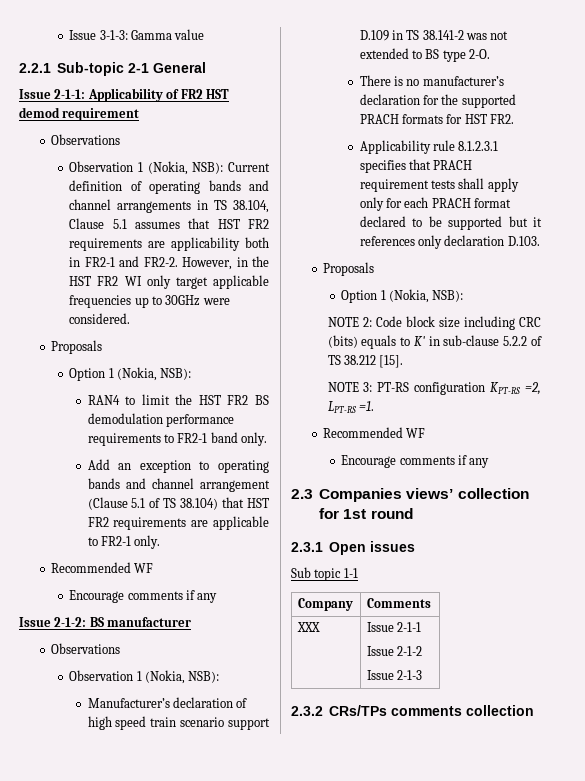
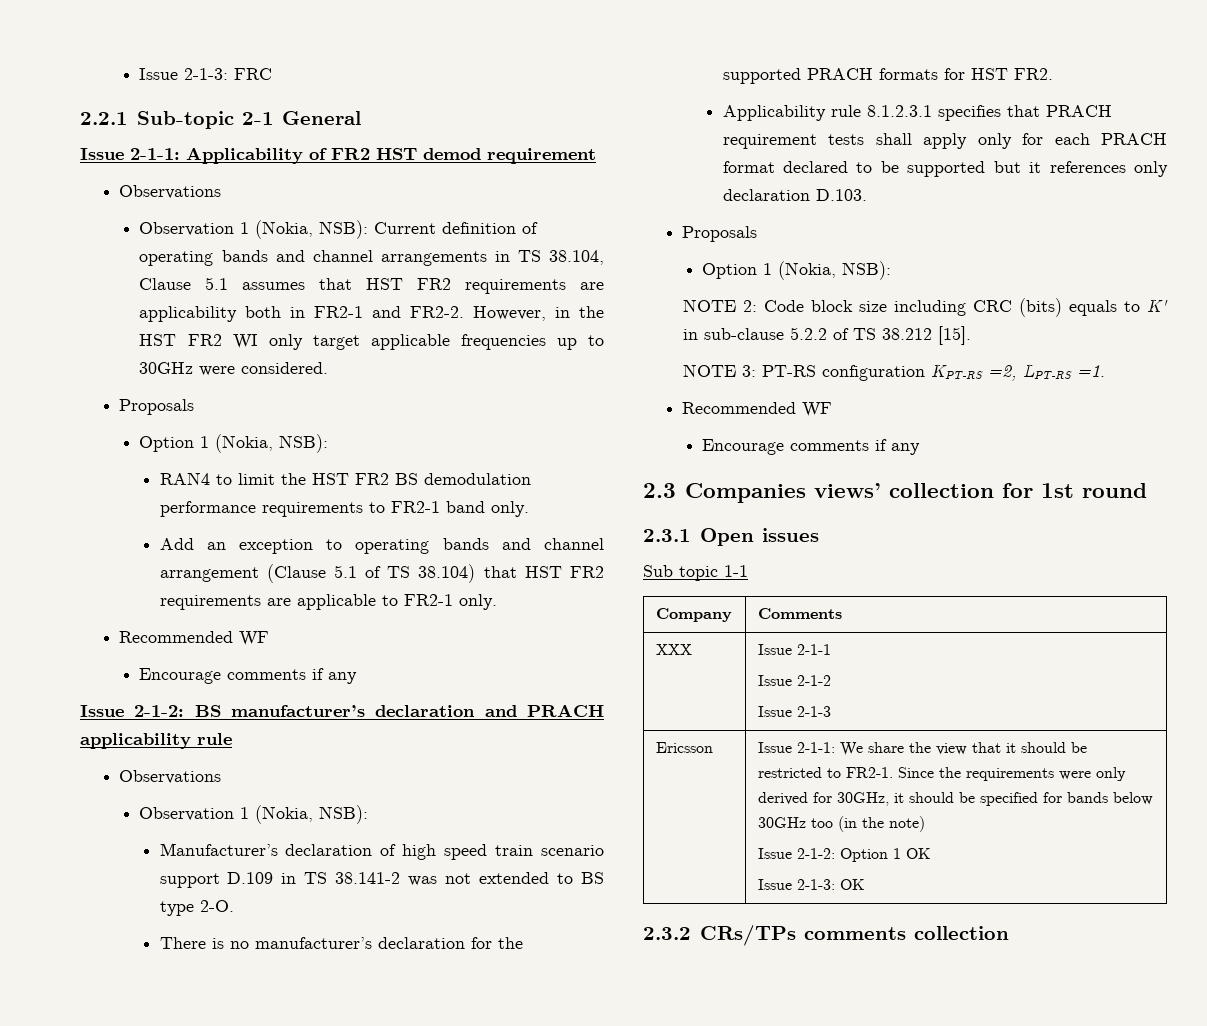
- Issue 3-1-3: Gamma value
+ Issue 2-1-3: FRC
- Issue 2-1-2: BS manufacturer
+ Issue 2-1-2: BS manufacturer’s declaration and PRACH applicability rule
+ Ericsson | Issue 2-1-1: We share the view that it should be restricted to FR2-1. Since the requirements were only derived for 30GHz, it should be specified for bands below 30GHz too (in the note)
+ Issue 2-1-2: Option 1 OK
+ Issue 2-1-3: OK

